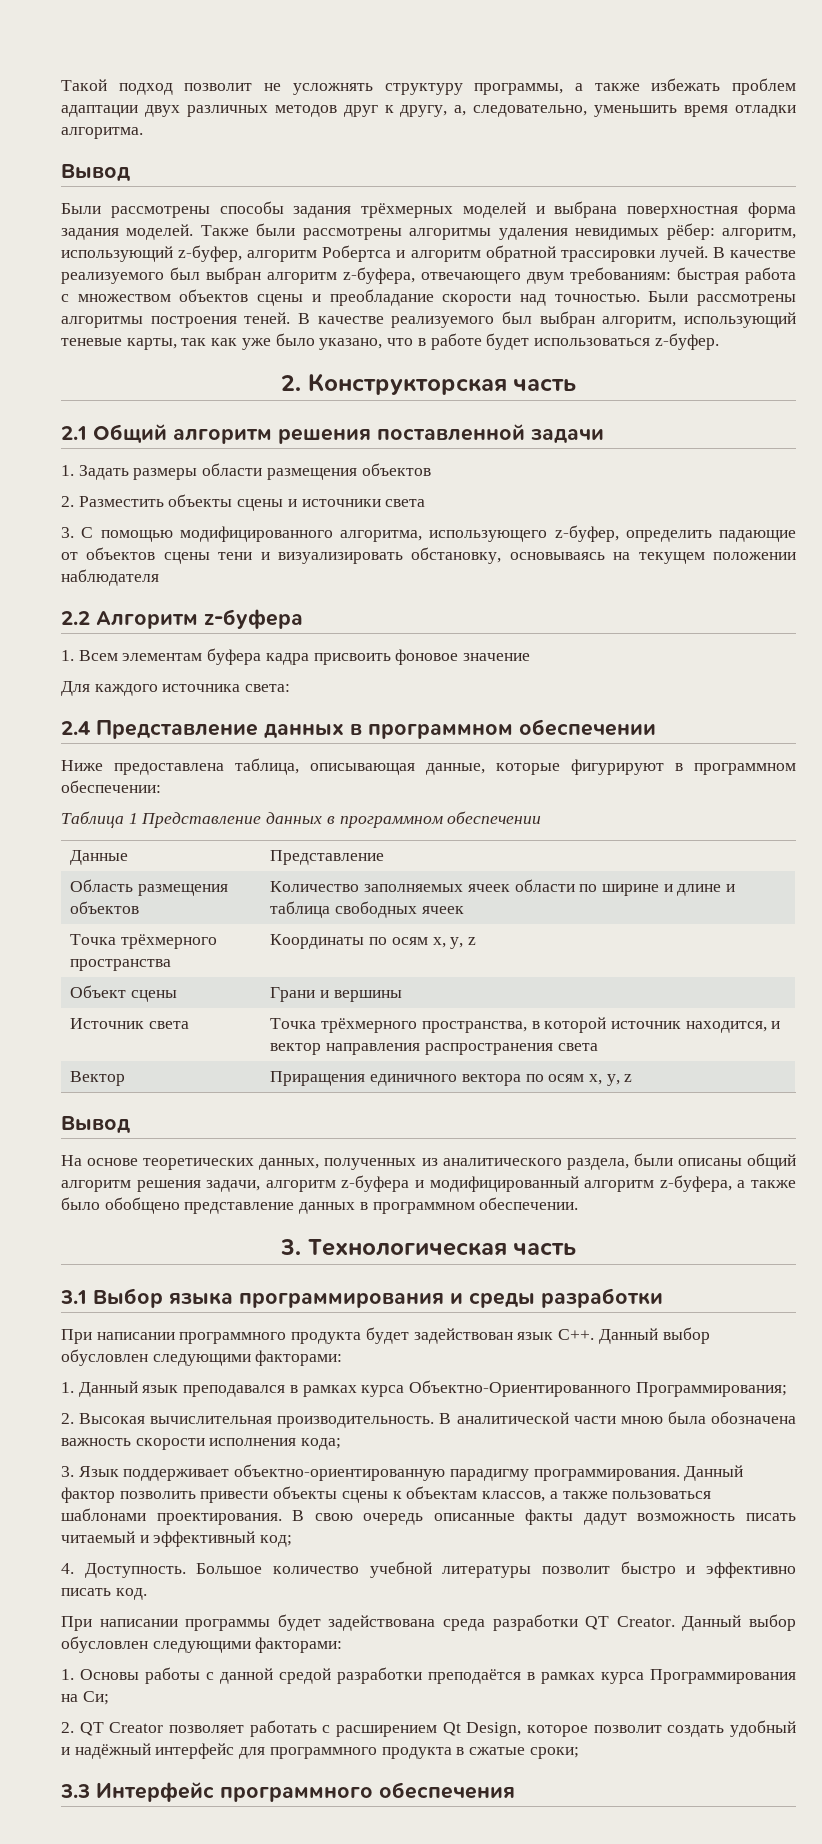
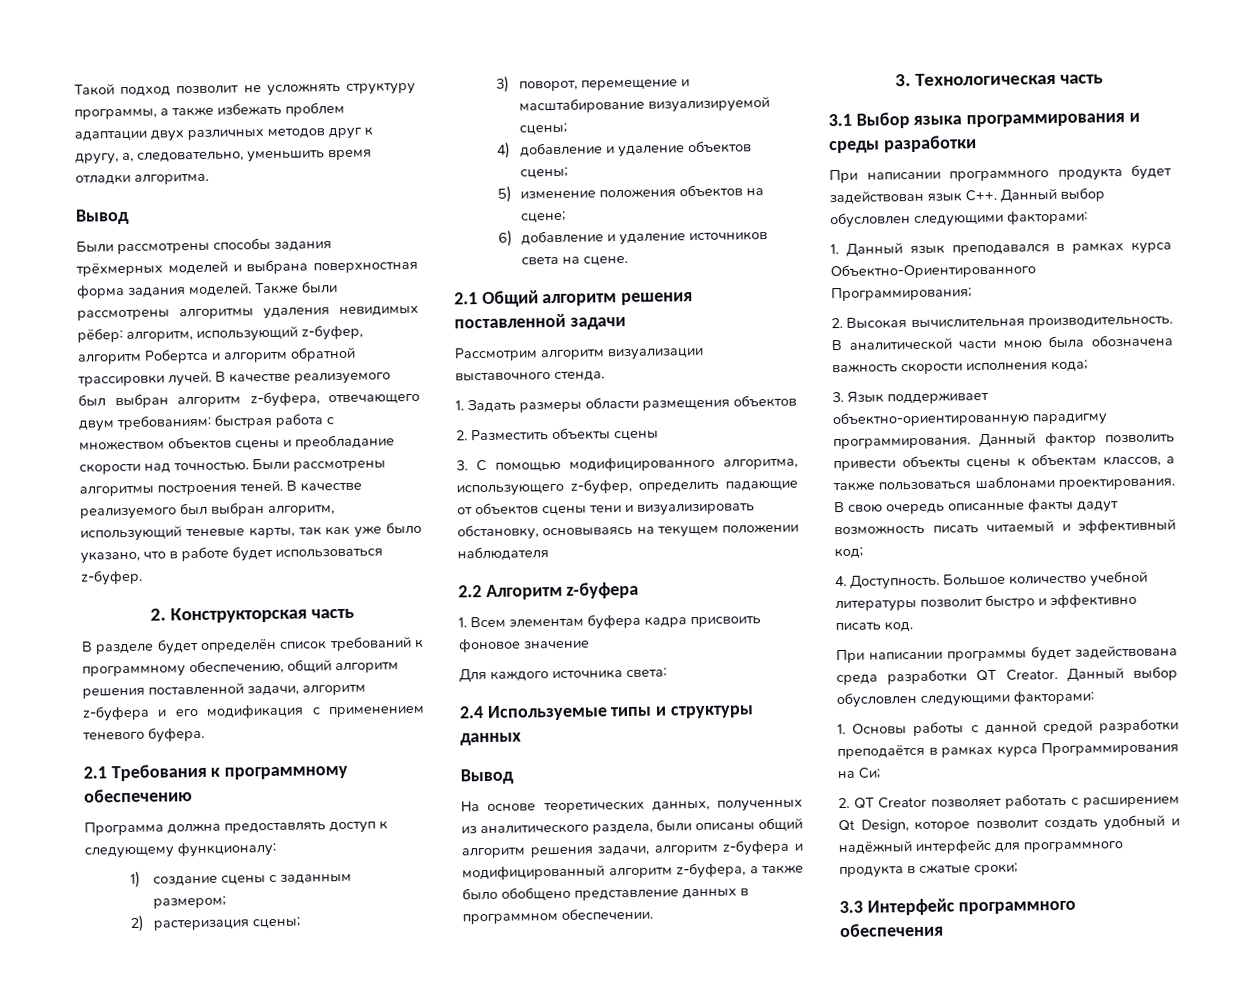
+ В разделе будет определён список требований к программному обеспечению, общий алгоритм решения поставленной задачи, алгоритм z-буфера и его модификация с применением теневого буфера.
+ 2.1 Требования к программному обеспечению
+ Программа должна предоставлять доступ к следующему функционалу:
+ 1) создание сцены с заданным размером;
+ 2) растеризация сцены;
+ 3) поворот, перемещение и масштабирование визуализируемой сцены;
+ 4) добавление и удаление объектов сцены;
+ 5) изменение положения объектов на сцене;
+ 6) добавление и удаление источников света на сцене.
+ Рассмотрим алгоритм визуализации выставочного стенда.
- 2. Разместить объекты сцены и источники света
+ 2. Разместить объекты сцены
- 2.4 Представление данных в программном обеспечении
- Ниже предоставлена таблица, описывающая данные, которые фигурируют в программном обеспечении:
- Таблица 1 Представление данных в программном обеспечении
- Данные | Представление
- Область размещения объектов | Количество заполняемых ячеек области по ширине и длине и таблица свободных ячеек
- Точка трёхмерного пространства | Координаты по осям x, y, z
- Объект сцены | Грани и вершины
- Источник света | Точка трёхмерного пространства, в которой источник находится, и вектор направления распространения света
- Вектор | Приращения единичного вектора по осям x, y, z
+ 2.4 Используемые типы и структуры данных

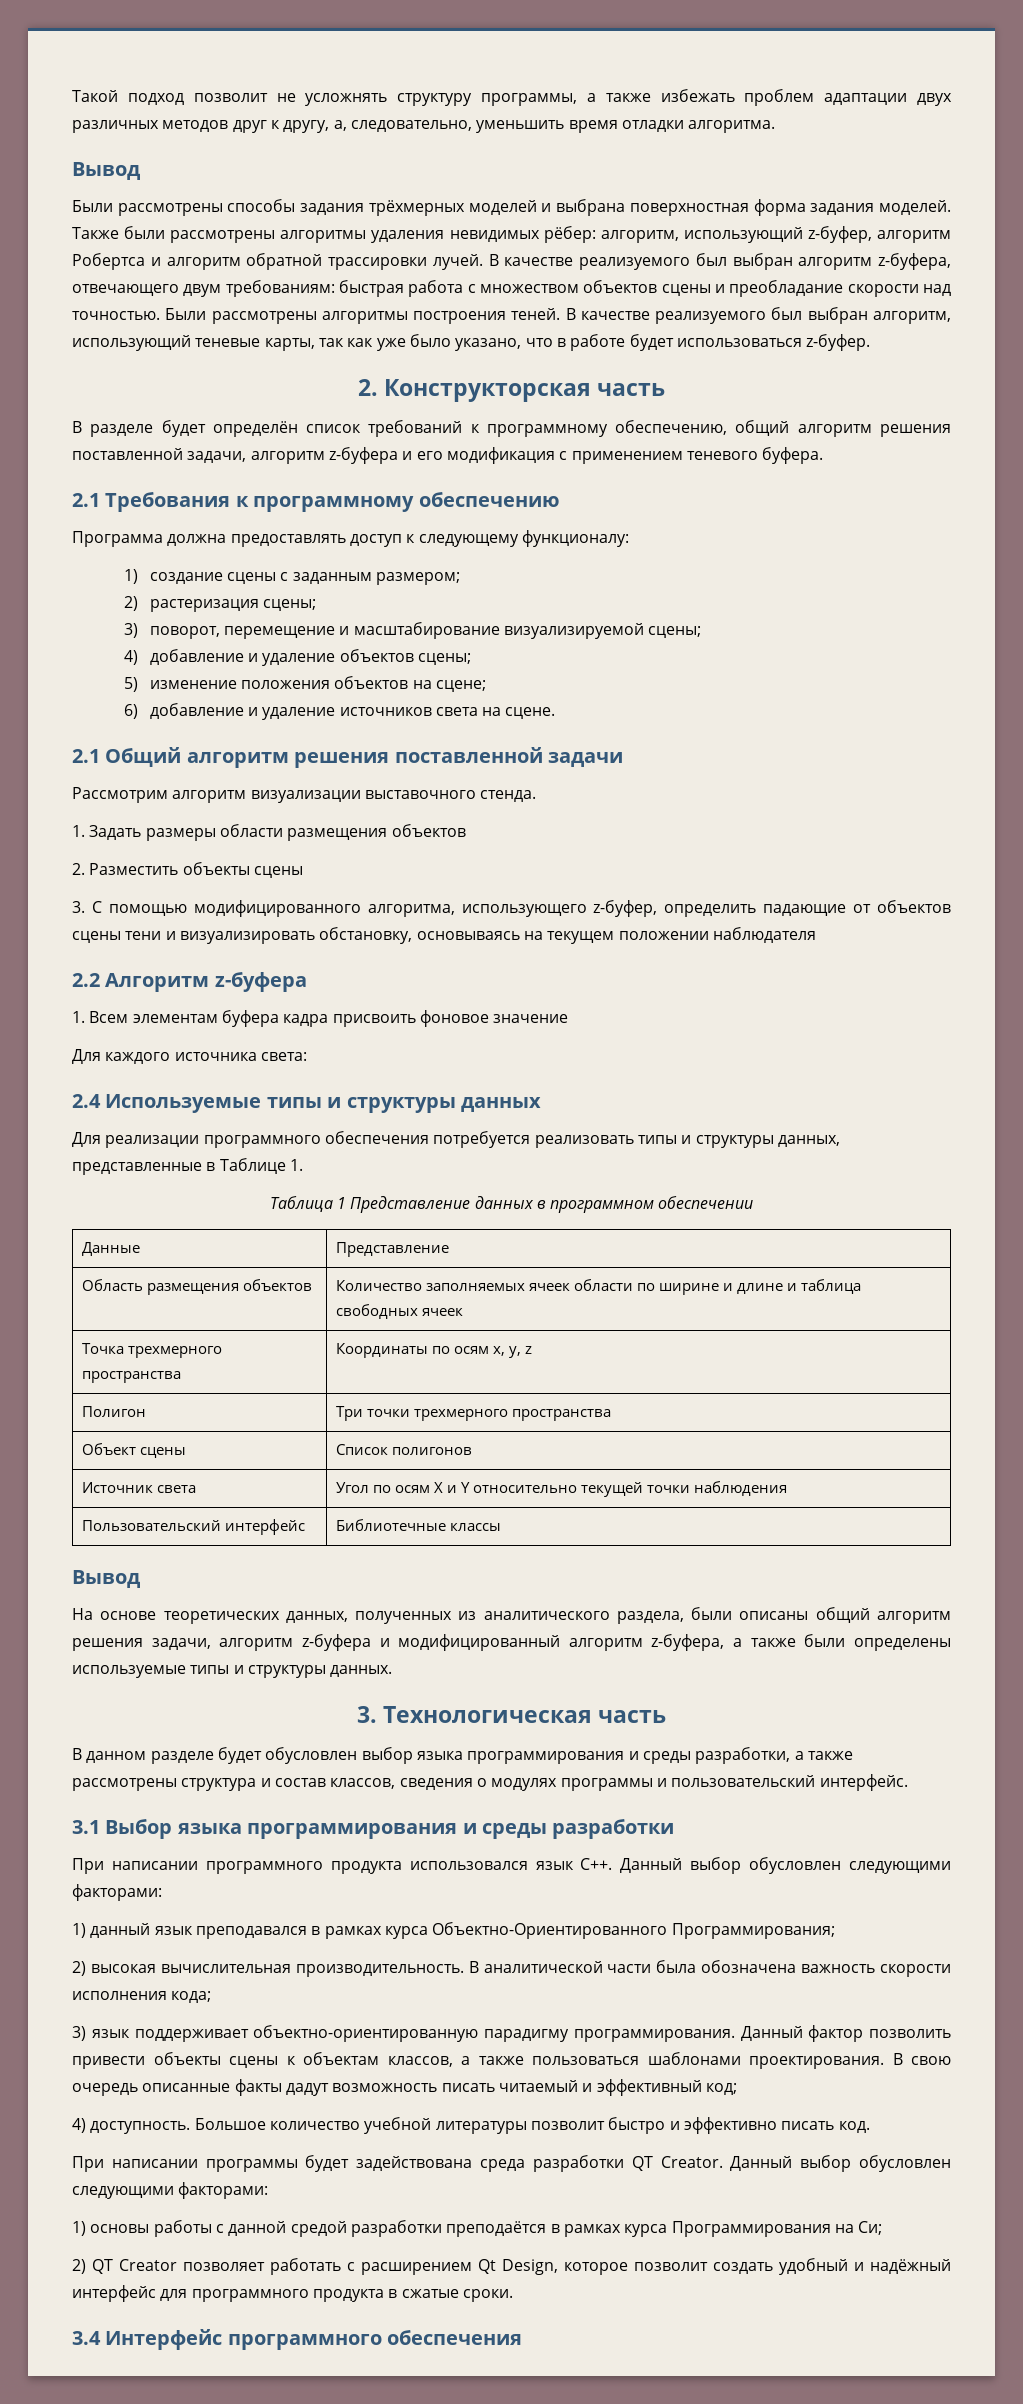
+ Для реализации программного обеспечения потребуется реализовать типы и структуры данных, представленные в Таблице 1.
+ Таблица 1 Представление данных в программном обеспечении
+ Данные | Представление
+ Область размещения объектов | Количество заполняемых ячеек области по ширине и длине и таблица свободных ячеек
+ Точка трехмерного пространства | Координаты по осям x, y, z
+ Полигон | Три точки трехмерного пространства
+ Объект сцены | Список полигонов
+ Источник света | Угол по осям X и Y относительно текущей точки наблюдения
+ Пользовательский интерфейс | Библиотечные классы
- На основе теоретических данных, полученных из аналитического раздела, были описаны общий алгоритм решения задачи, алгоритм z-буфера и модифицированный алгоритм z-буфера, а также было обобщено представление данных в программном обеспечении.
+ На основе теоретических данных, полученных из аналитического раздела, были описаны общий алгоритм решения задачи, алгоритм z-буфера и модифицированный алгоритм z-буфера, а также были определены используемые типы и структуры данных.
  3. Технологическая часть
+ В данном разделе будет обусловлен выбор языка программирования и среды разработки, а также рассмотрены структура и состав классов, сведения о модулях программы и пользовательский интерфейс.
- При написании программного продукта будет задействован язык C++. Данный выбор обусловлен следующими факторами:
+ При написании программного продукта использовался язык C++. Данный выбор обусловлен следующими факторами:
- 1. Данный язык преподавался в рамках курса Объектно-Ориентированного Программирования;
+ 1) данный язык преподавался в рамках курса Объектно-Ориентированного Программирования;
- 2. Высокая вычислительная производительность.
+ 2) высокая вычислительная производительность.
- В аналитической части мною была обозначена важность скорости исполнения кода;
+ В аналитической части была обозначена важность скорости исполнения кода;
- 3. Язык поддерживает объектно-ориентированную парадигму программирования.
+ 3) язык поддерживает объектно-ориентированную парадигму программирования.
- 4. Доступность.
+ 4) доступность.
- 1. Основы работы с данной средой разработки преподаётся в рамках курса Программирования на Си;
+ 1) основы работы с данной средой разработки преподаётся в рамках курса Программирования на Си;
- 2. QT Creator позволяет работать с расширением Qt Design, которое позволит создать удобный и надёжный интерфейс для программного продукта в сжатые сроки;
- 3.3 Интерфейс программного обеспечения
+ 2) QT Creator позволяет работать с расширением Qt Design, которое позволит создать удобный и надёжный интерфейс для программного продукта в сжатые сроки.
+ 3.4 Интерфейс программного обеспечения

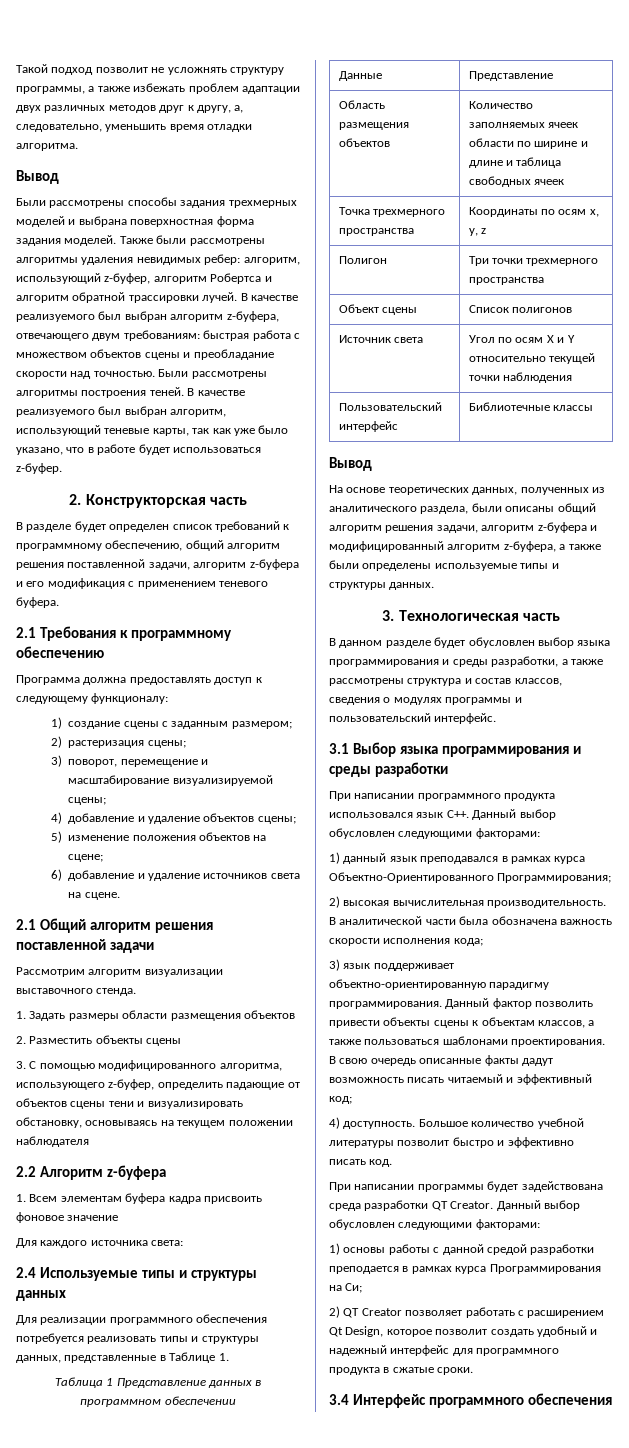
- Были рассмотрены способы задания трёхмерных моделей и выбрана поверхностная форма задания моделей.
+ Были рассмотрены способы задания трехмерных моделей и выбрана поверхностная форма задания моделей.
- Также были рассмотрены алгоритмы удаления невидимых рёбер: алгоритм, использующий z-буфер, алгоритм Робертса и алгоритм обратной трассировки лучей.
+ Также были рассмотрены алгоритмы удаления невидимых ребер: алгоритм, использующий z-буфер, алгоритм Робертса и алгоритм обратной трассировки лучей.
- В разделе будет определён список требований к программному обеспечению, общий алгоритм решения поставленной задачи, алгоритм z-буфера и его модификация с применением теневого буфера.
+ В разделе будет определен список требований к программному обеспечению, общий алгоритм решения поставленной задачи, алгоритм z-буфера и его модификация с применением теневого буфера.
- 1) основы работы с данной средой разработки преподаётся в рамках курса Программирования на Си;
+ 1) основы работы с данной средой разработки преподается в рамках курса Программирования на Си;
- 2) QT Creator позволяет работать с расширением Qt Design, которое позволит создать удобный и надёжный интерфейс для программного продукта в сжатые сроки.
+ 2) QT Creator позволяет работать с расширением Qt Design, которое позволит создать удобный и надежный интерфейс для программного продукта в сжатые сроки.

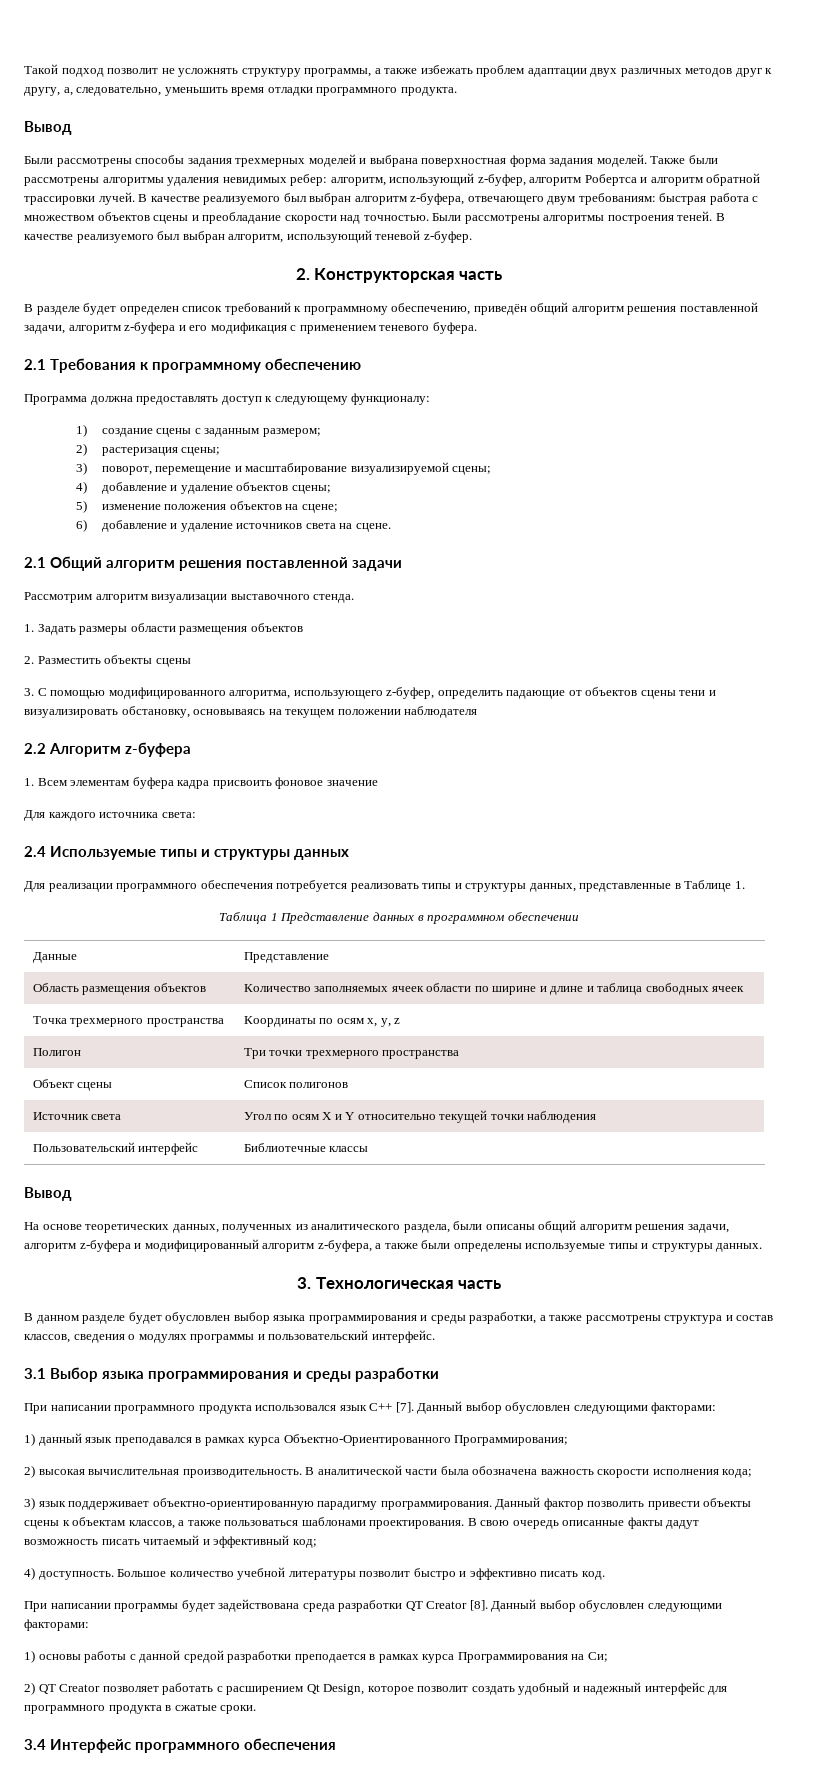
- Такой подход позволит не усложнять структуру программы, а также избежать проблем адаптации двух различных методов друг к другу, а, следовательно, уменьшить время отладки алгоритма.
+ Такой подход позволит не усложнять структуру программы, а также избежать проблем адаптации двух различных методов друг к другу, а, следовательно, уменьшить время отладки программного продукта.
- В качестве реализуемого был выбран алгоритм, использующий теневые карты, так как уже было указано, что в работе будет использоваться z-буфер.
+ В качестве реализуемого был выбран алгоритм, использующий теневой z-буфер.
- В разделе будет определен список требований к программному обеспечению, общий алгоритм решения поставленной задачи, алгоритм z-буфера и его модификация с применением теневого буфера.
+ В разделе будет определен список требований к программному обеспечению, приведён общий алгоритм решения поставленной задачи, алгоритм z-буфера и его модификация с применением теневого буфера.
- При написании программного продукта использовался язык C++. Данный выбор обусловлен следующими факторами:
+ При написании программного продукта использовался язык C++ [7]. Данный выбор обусловлен следующими факторами:
- При написании программы будет задействована среда разработки QT Creator.
+ При написании программы будет задействована среда разработки QT Creator [8].

